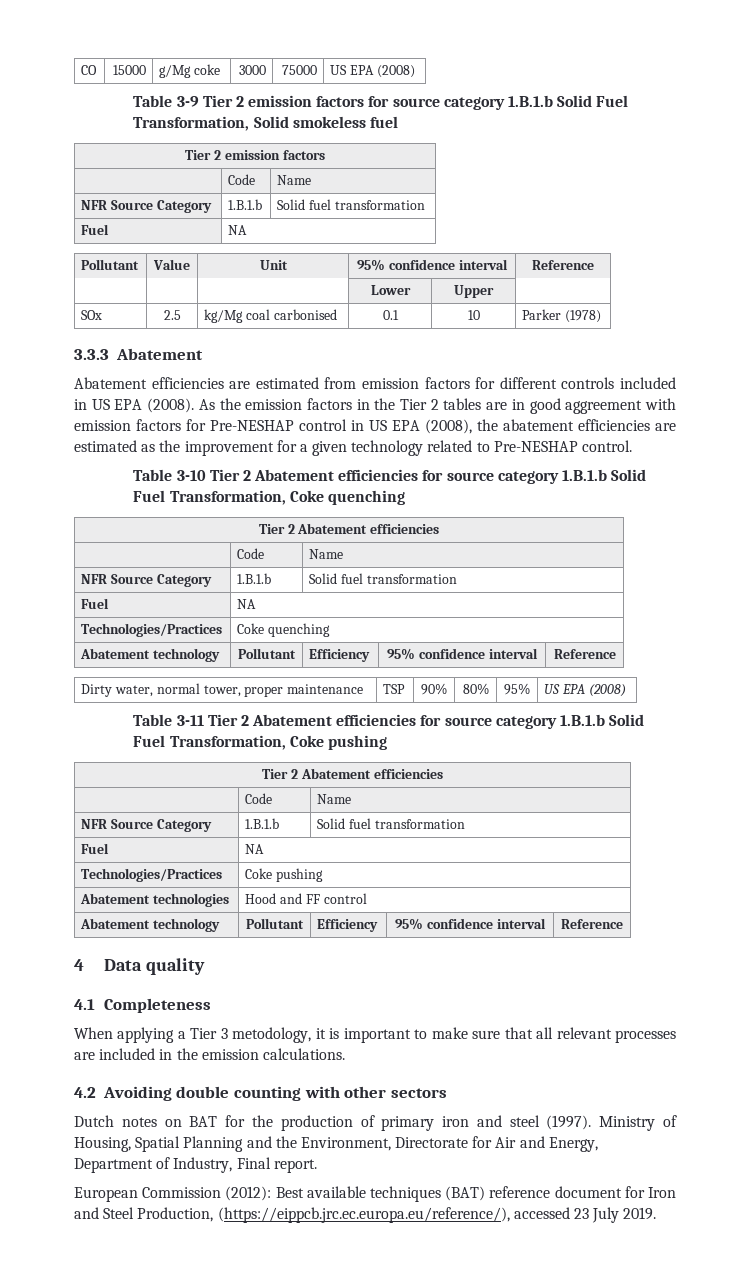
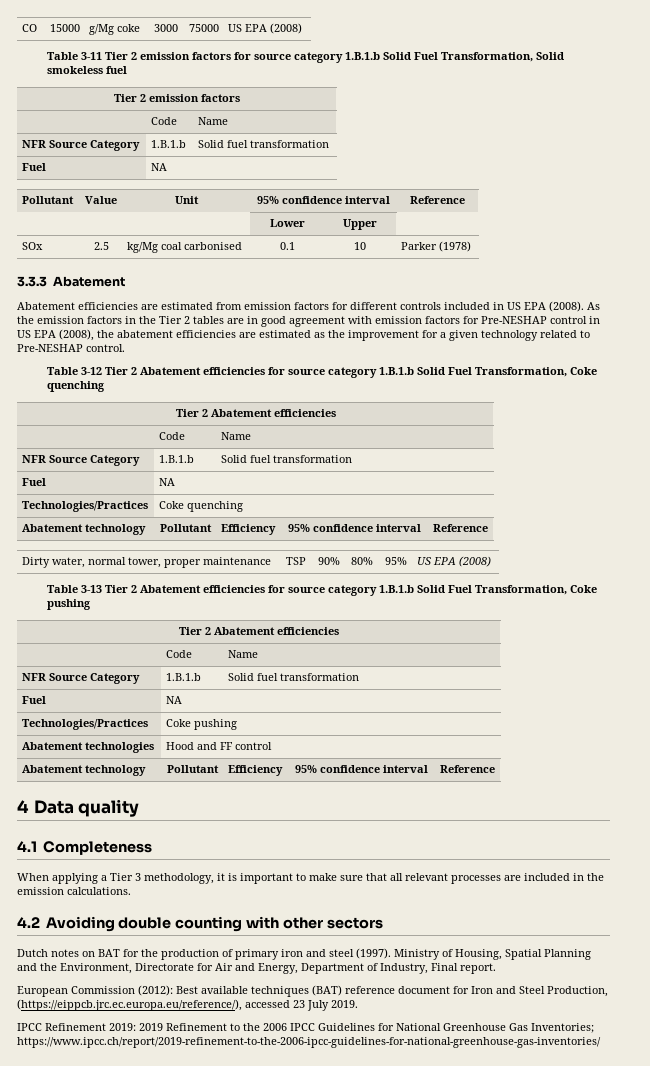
- Table 3-9 Tier 2 emission factors for source category 1.B.1.b Solid Fuel Transformation, Solid smokeless fuel
+ Table 3-11 Tier 2 emission factors for source category 1.B.1.b Solid Fuel Transformation, Solid smokeless fuel
- As the emission factors in the Tier 2 tables are in good aggreement with emission factors for Pre-NESHAP control in US EPA (2008), the abatement efficiencies are estimated as the improvement for a given technology related to Pre-NESHAP control.
+ As the emission factors in the Tier 2 tables are in good agreement with emission factors for Pre-NESHAP control in US EPA (2008), the abatement efficiencies are estimated as the improvement for a given technology related to Pre-NESHAP control.
- Table 3-10 Tier 2 Abatement efficiencies for source category 1.B.1.b Solid Fuel Transformation, Coke quenching
+ Table 3-12 Tier 2 Abatement efficiencies for source category 1.B.1.b Solid Fuel Transformation, Coke quenching
- Table 3-11 Tier 2 Abatement efficiencies for source category 1.B.1.b Solid Fuel Transformation, Coke pushing
+ Table 3-13 Tier 2 Abatement efficiencies for source category 1.B.1.b Solid Fuel Transformation, Coke pushing
- When applying a Tier 3 metodology, it is important to make sure that all relevant processes are included in the emission calculations.
+ When applying a Tier 3 methodology, it is important to make sure that all relevant processes are included in the emission calculations.
+ IPCC Refinement 2019: 2019 Refinement to the 2006 IPCC Guidelines for National Greenhouse Gas Inventories; https://www.ipcc.ch/report/2019-refinement-to-the-2006-ipcc-guidelines-for-national-greenhouse-gas-inventories/

